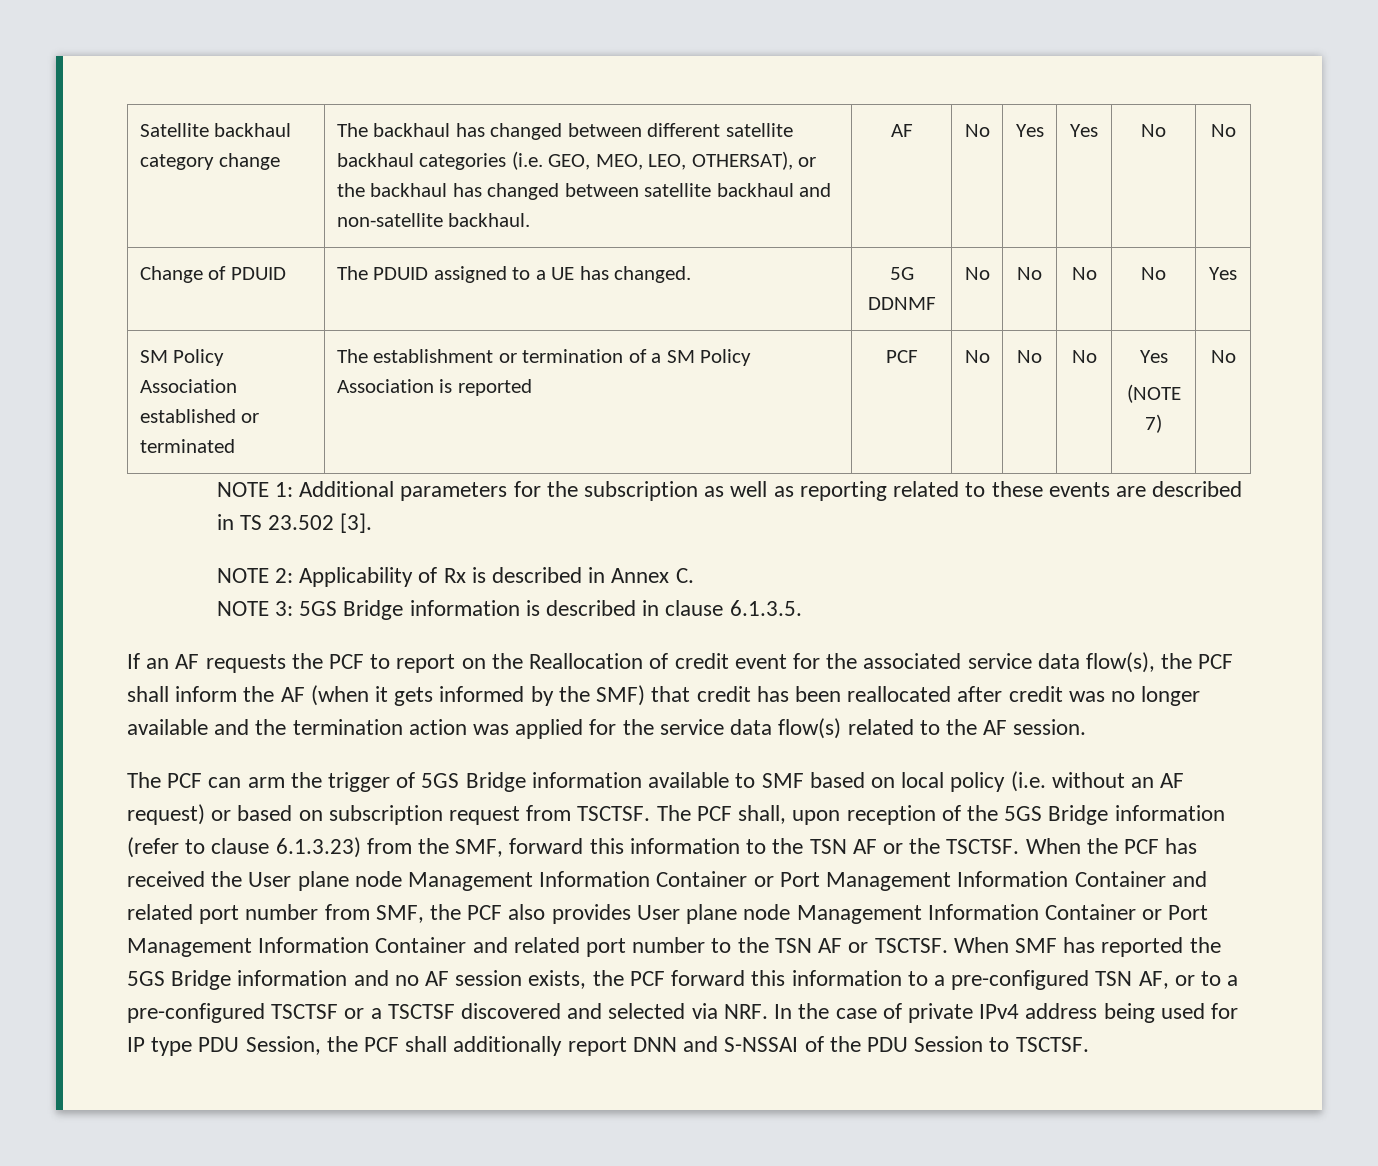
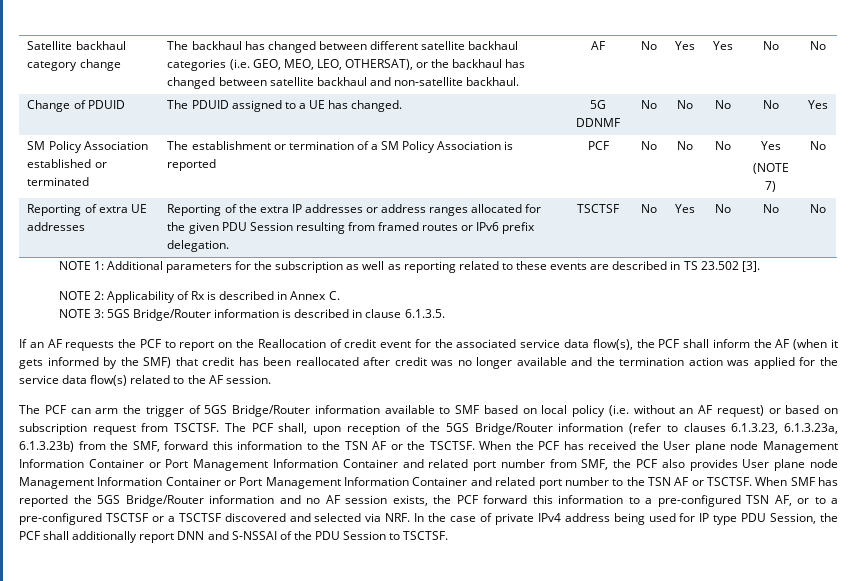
+ Reporting of extra UE addresses | Reporting of the extra IP addresses or address ranges allocated for the given PDU Session resulting from framed routes or IPv6 prefix delegation. | TSCTSF | No | Yes | No | No | No
- NOTE 3: 5GS Bridge information is described in clause 6.1.3.5.
+ NOTE 3: 5GS Bridge/Router information is described in clause 6.1.3.5.
- The PCF can arm the trigger of 5GS Bridge information available to SMF based on local policy (i.e. without an AF request) or based on subscription request from TSCTSF.
+ The PCF can arm the trigger of 5GS Bridge/Router information available to SMF based on local policy (i.e. without an AF request) or based on subscription request from TSCTSF.
- The PCF shall, upon reception of the 5GS Bridge information (refer to clause 6.1.3.23) from the SMF, forward this information to the TSN AF or the TSCTSF.
+ The PCF shall, upon reception of the 5GS Bridge/Router information (refer to clauses 6.1.3.23, 6.1.3.23a, 6.1.3.23b) from the SMF, forward this information to the TSN AF or the TSCTSF.
- When SMF has reported the 5GS Bridge information and no AF session exists, the PCF forward this information to a pre-configured TSN AF, or to a pre-configured TSCTSF or a TSCTSF discovered and selected via NRF. In the case of private IPv4 address being used for IP type PDU Session, the PCF shall additionally report DNN and S-NSSAI of the PDU Session to TSCTSF.
+ When SMF has reported the 5GS Bridge/Router information and no AF session exists, the PCF forward this information to a pre-configured TSN AF, or to a pre-configured TSCTSF or a TSCTSF discovered and selected via NRF. In the case of private IPv4 address being used for IP type PDU Session, the PCF shall additionally report DNN and S-NSSAI of the PDU Session to TSCTSF.

